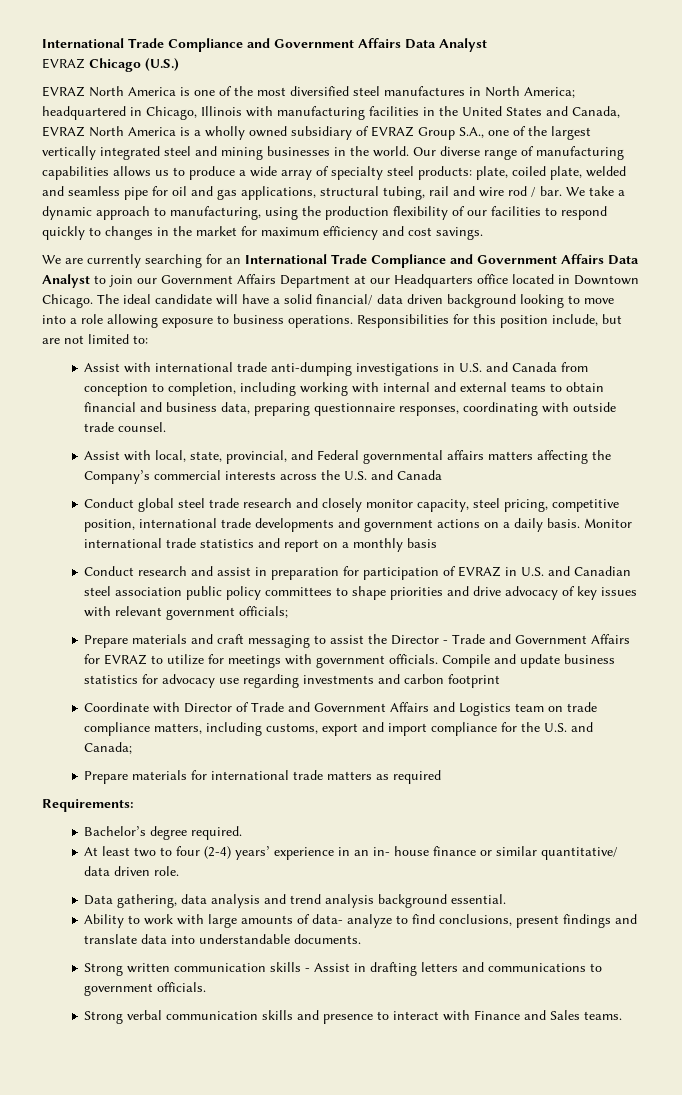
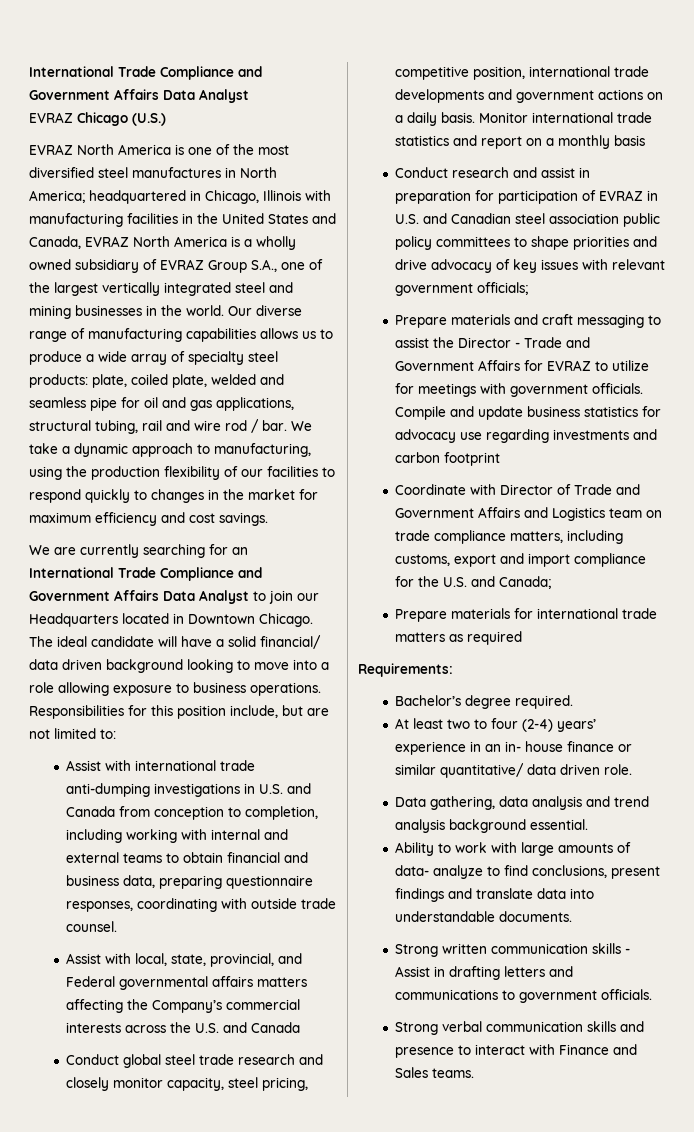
- We are currently searching for an International Trade Compliance and Government Affairs Data Analyst to join our Government Affairs Department at our Headquarters office located in Downtown Chicago.
+ We are currently searching for an International Trade Compliance and Government Affairs Data Analyst to join our Headquarters located in Downtown Chicago.

